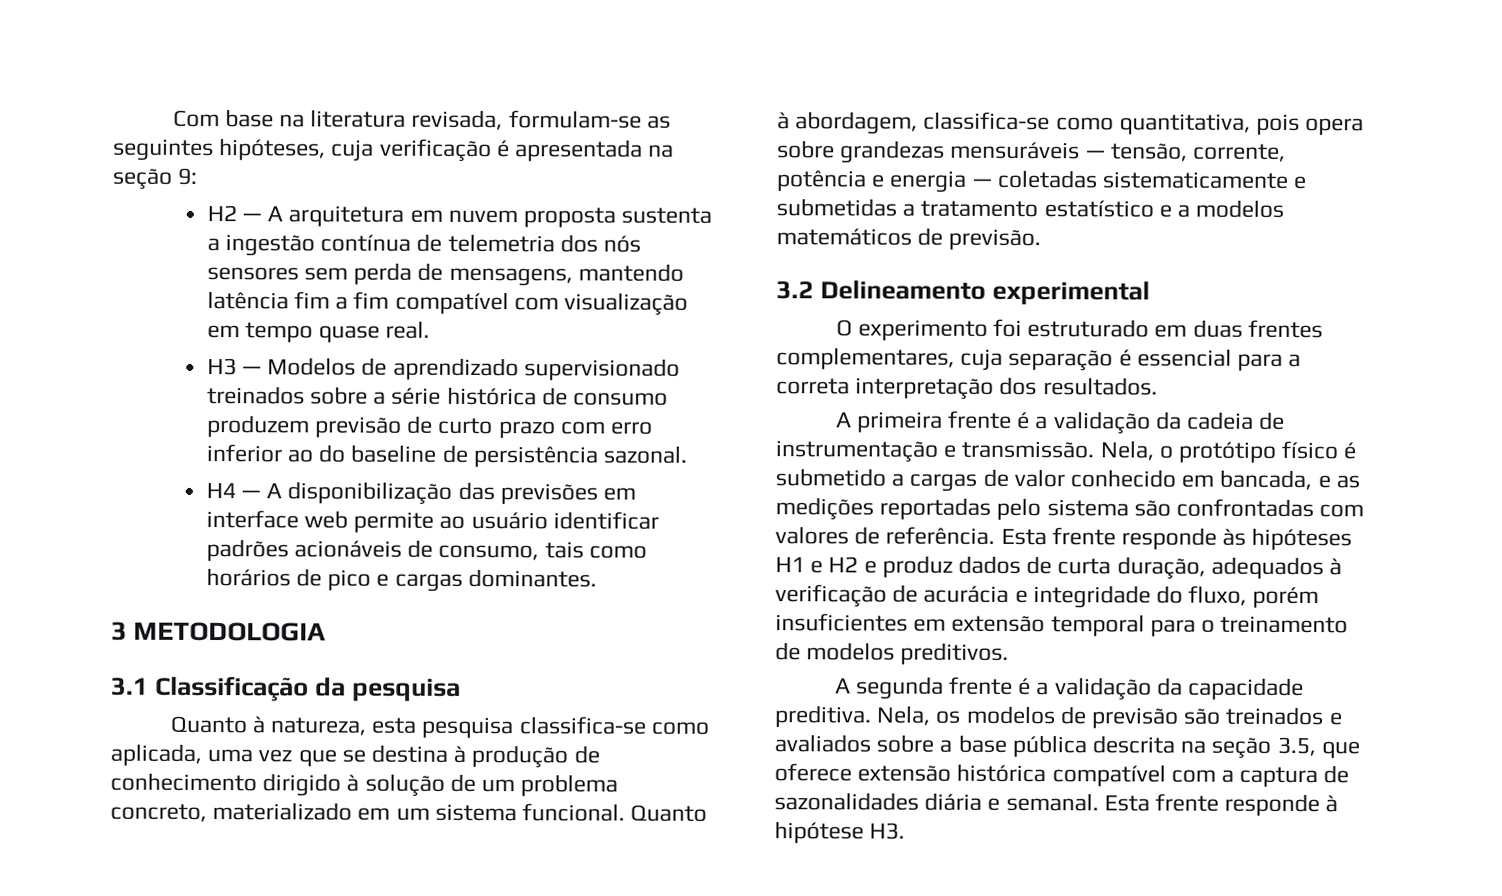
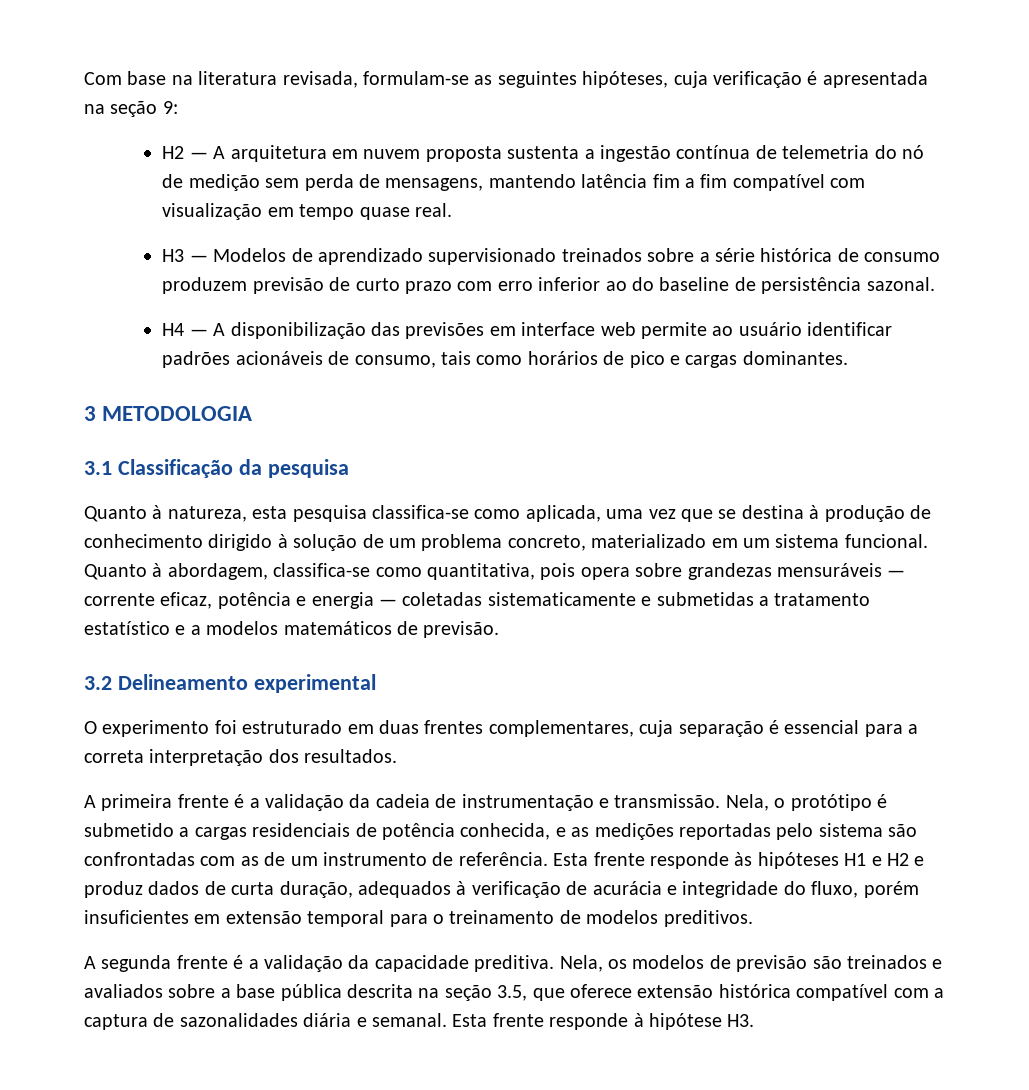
- H2 — A arquitetura em nuvem proposta sustenta a ingestão contínua de telemetria dos nós sensores sem perda de mensagens, mantendo latência fim a fim compatível com visualização em tempo quase real.
+ H2 — A arquitetura em nuvem proposta sustenta a ingestão contínua de telemetria do nó de medição sem perda de mensagens, mantendo latência fim a fim compatível com visualização em tempo quase real.
- Quanto à abordagem, classifica-se como quantitativa, pois opera sobre grandezas mensuráveis — tensão, corrente, potência e energia — coletadas sistematicamente e submetidas a tratamento estatístico e a modelos matemáticos de previsão.
+ Quanto à abordagem, classifica-se como quantitativa, pois opera sobre grandezas mensuráveis — corrente eficaz, potência e energia — coletadas sistematicamente e submetidas a tratamento estatístico e a modelos matemáticos de previsão.
- Nela, o protótipo físico é submetido a cargas de valor conhecido em bancada, e as medições reportadas pelo sistema são confrontadas com valores de referência.
+ Nela, o protótipo é submetido a cargas residenciais de potência conhecida, e as medições reportadas pelo sistema são confrontadas com as de um instrumento de referência.

